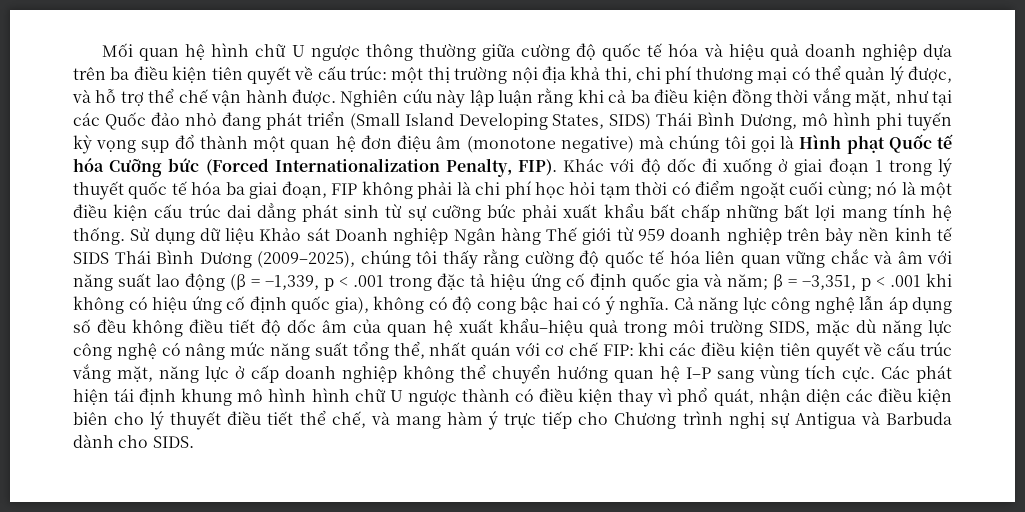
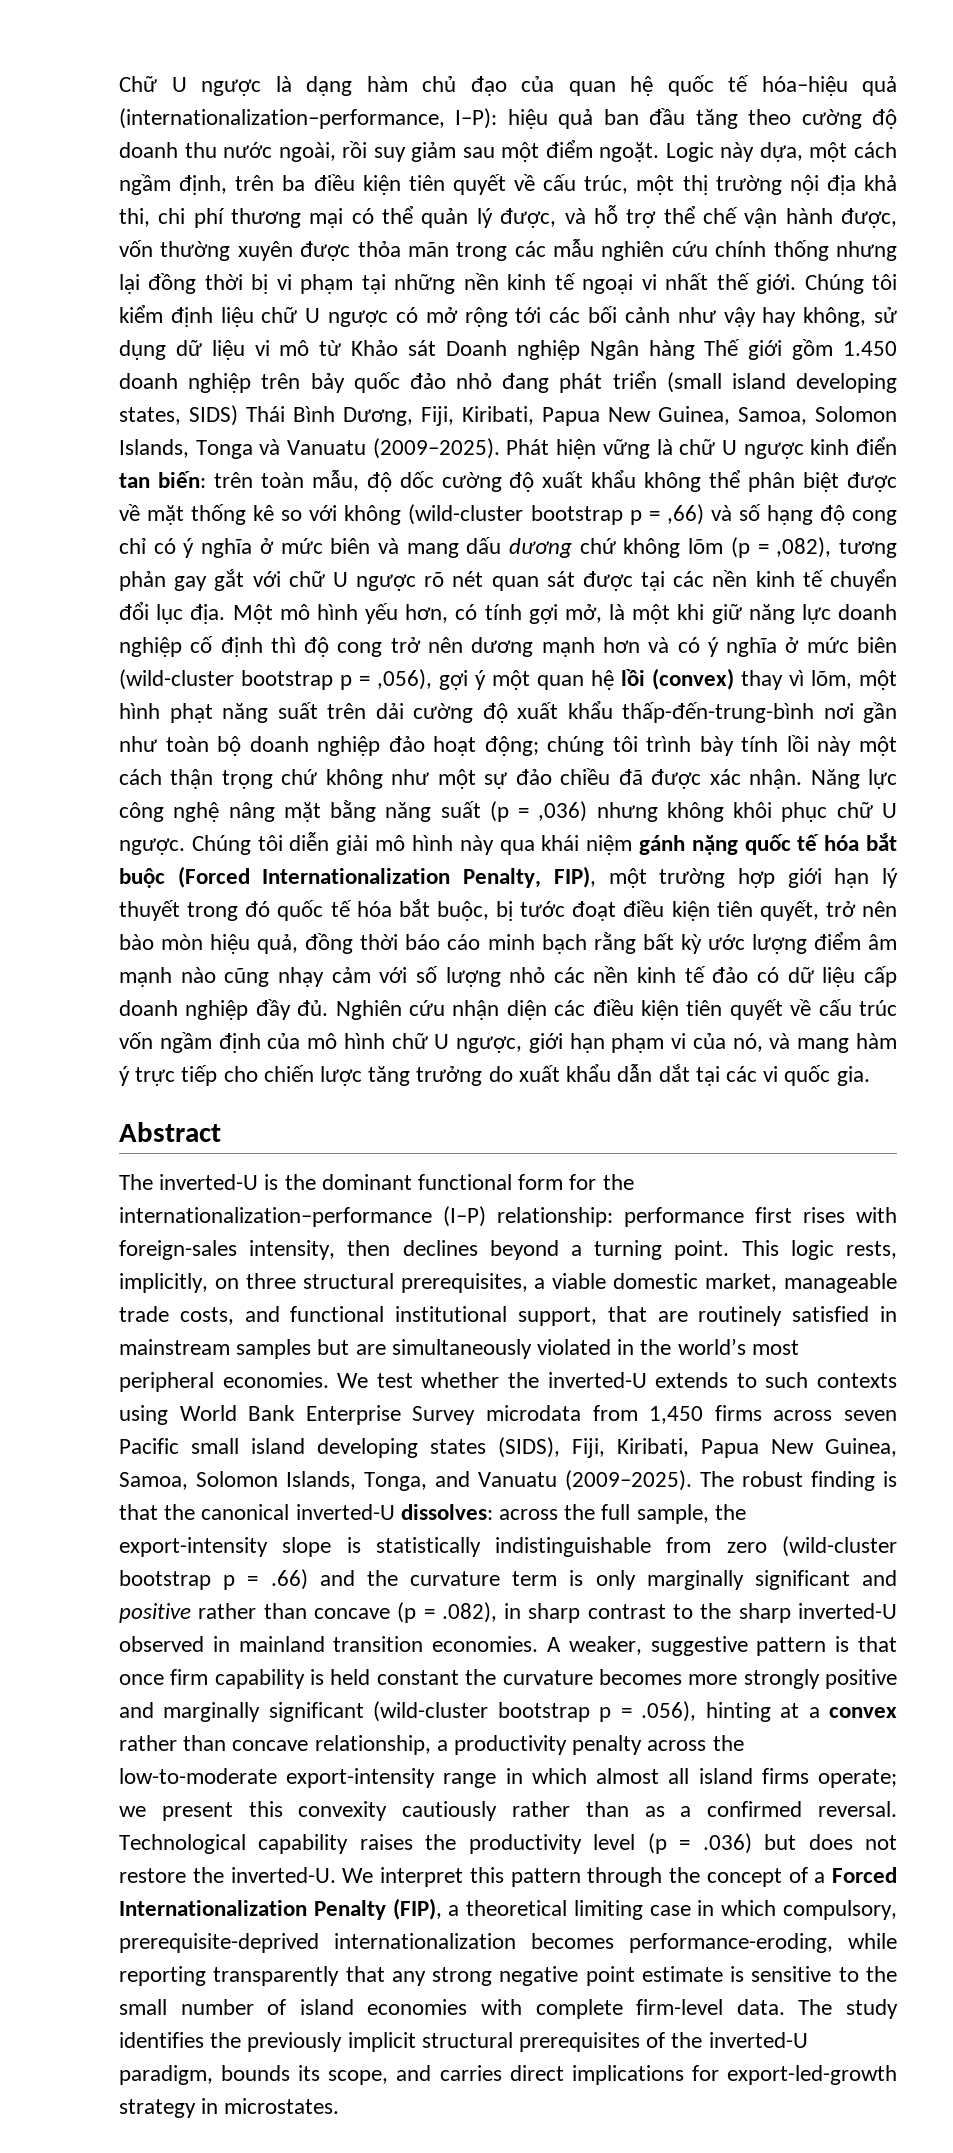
- Mối quan hệ hình chữ U ngược thông thường giữa cường độ quốc tế hóa và hiệu quả doanh nghiệp dựa trên ba điều kiện tiên quyết về cấu trúc: một thị trường nội địa khả thi, chi phí thương mại có thể quản lý được, và hỗ trợ thể chế vận hành được. Nghiên cứu này lập luận rằng khi cả ba điều kiện đồng thời vắng mặt, như tại các Quốc đảo nhỏ đang phát triển (Small Island Developing States, SIDS) Thái Bình Dương, mô hình phi tuyến kỳ vọng sụp đổ thành một quan hệ đơn điệu âm (monotone negative) mà chúng tôi gọi là Hình phạt Quốc tế hóa Cưỡng bức (Forced Internationalization Penalty, FIP). Khác với độ dốc đi xuống ở giai đoạn 1 trong lý thuyết quốc tế hóa ba giai đoạn, FIP không phải là chi phí học hỏi tạm thời có điểm ngoặt cuối cùng; nó là một điều kiện cấu trúc dai dẳng phát sinh từ sự cưỡng bức phải xuất khẩu bất chấp những bất lợi mang tính hệ thống. Sử dụng dữ liệu Khảo sát Doanh nghiệp Ngân hàng Thế giới từ 959 doanh nghiệp trên bảy nền kinh tế SIDS Thái Bình Dương (2009–2025), chúng tôi thấy rằng cường độ quốc tế hóa liên quan vững chắc và âm với năng suất lao động (β = −1,339, p < .001 trong đặc tả hiệu ứng cố định quốc gia và năm; β = −3,351, p < .001 khi không có hiệu ứng cố định quốc gia), không có độ cong bậc hai có ý nghĩa. Cả năng lực công nghệ lẫn áp dụng số đều không điều tiết độ dốc âm của quan hệ xuất khẩu–hiệu quả trong môi trường SIDS, mặc dù năng lực công nghệ có nâng mức năng suất tổng thể, nhất quán với cơ chế FIP: khi các điều kiện tiên quyết về cấu trúc vắng mặt, năng lực ở cấp doanh nghiệp không thể chuyển hướng quan hệ I–P sang vùng tích cực. Các phát hiện tái định khung mô hình hình chữ U ngược thành có điều kiện thay vì phổ quát, nhận diện các điều kiện biên cho lý thuyết điều tiết thể chế, và mang hàm ý trực tiếp cho Chương trình nghị sự Antigua và Barbuda dành cho SIDS.
+ Chữ U ngược là dạng hàm chủ đạo của quan hệ quốc tế hóa–hiệu quả (internationalization–performance, I–P): hiệu quả ban đầu tăng theo cường độ doanh thu nước ngoài, rồi suy giảm sau một điểm ngoặt. Logic này dựa, một cách ngầm định, trên ba điều kiện tiên quyết về cấu trúc, một thị trường nội địa khả thi, chi phí thương mại có thể quản lý được, và hỗ trợ thể chế vận hành được, vốn thường xuyên được thỏa mãn trong các mẫu nghiên cứu chính thống nhưng lại đồng thời bị vi phạm tại những nền kinh tế ngoại vi nhất thế giới. Chúng tôi kiểm định liệu chữ U ngược có mở rộng tới các bối cảnh như vậy hay không, sử dụng dữ liệu vi mô từ Khảo sát Doanh nghiệp Ngân hàng Thế giới gồm 1.450 doanh nghiệp trên bảy quốc đảo nhỏ đang phát triển (small island developing states, SIDS) Thái Bình Dương, Fiji, Kiribati, Papua New Guinea, Samoa, Solomon Islands, Tonga và Vanuatu (2009–2025). Phát hiện vững là chữ U ngược kinh điển tan biến: trên toàn mẫu, độ dốc cường độ xuất khẩu không thể phân biệt được về mặt thống kê so với không (wild-cluster bootstrap p = ,66) và số hạng độ cong chỉ có ý nghĩa ở mức biên và mang dấu dương chứ không lõm (p = ,082), tương phản gay gắt với chữ U ngược rõ nét quan sát được tại các nền kinh tế chuyển đổi lục địa. Một mô hình yếu hơn, có tính gợi mở, là một khi giữ năng lực doanh nghiệp cố định thì độ cong trở nên dương mạnh hơn và có ý nghĩa ở mức biên (wild-cluster bootstrap p = ,056), gợi ý một quan hệ lồi (convex) thay vì lõm, một hình phạt năng suất trên dải cường độ xuất khẩu thấp-đến-trung-bình nơi gần như toàn bộ doanh nghiệp đảo hoạt động; chúng tôi trình bày tính lồi này một cách thận trọng chứ không như một sự đảo chiều đã được xác nhận. Năng lực công nghệ nâng mặt bằng năng suất (p = ,036) nhưng không khôi phục chữ U ngược. Chúng tôi diễn giải mô hình này qua khái niệm gánh nặng quốc tế hóa bắt buộc (Forced Internationalization Penalty, FIP), một trường hợp giới hạn lý thuyết trong đó quốc tế hóa bắt buộc, bị tước đoạt điều kiện tiên quyết, trở nên bào mòn hiệu quả, đồng thời báo cáo minh bạch rằng bất kỳ ước lượng điểm âm mạnh nào cũng nhạy cảm với số lượng nhỏ các nền kinh tế đảo có dữ liệu cấp doanh nghiệp đầy đủ. Nghiên cứu nhận diện các điều kiện tiên quyết về cấu trúc vốn ngầm định của mô hình chữ U ngược, giới hạn phạm vi của nó, và mang hàm ý trực tiếp cho chiến lược tăng trưởng do xuất khẩu dẫn dắt tại các vi quốc gia.
+ Abstract
+ The inverted-U is the dominant functional form for the internationalization–performance (I–P) relationship: performance first rises with foreign-sales intensity, then declines beyond a turning point. This logic rests, implicitly, on three structural prerequisites, a viable domestic market, manageable trade costs, and functional institutional support, that are routinely satisfied in mainstream samples but are simultaneously violated in the world’s most peripheral economies. We test whether the inverted-U extends to such contexts using World Bank Enterprise Survey microdata from 1,450 firms across seven Pacific small island developing states (SIDS), Fiji, Kiribati, Papua New Guinea, Samoa, Solomon Islands, Tonga, and Vanuatu (2009–2025). The robust finding is that the canonical inverted-U dissolves: across the full sample, the export-intensity slope is statistically indistinguishable from zero (wild-cluster bootstrap p = .66) and the curvature term is only marginally significant and positive rather than concave (p = .082), in sharp contrast to the sharp inverted-U observed in mainland transition economies. A weaker, suggestive pattern is that once firm capability is held constant the curvature becomes more strongly positive and marginally significant (wild-cluster bootstrap p = .056), hinting at a convex rather than concave relationship, a productivity penalty across the low-to-moderate export-intensity range in which almost all island firms operate; we present this convexity cautiously rather than as a confirmed reversal. Technological capability raises the productivity level (p = .036) but does not restore the inverted-U. We interpret this pattern through the concept of a Forced Internationalization Penalty (FIP), a theoretical limiting case in which compulsory, prerequisite-deprived internationalization becomes performance-eroding, while reporting transparently that any strong negative point estimate is sensitive to the small number of island economies with complete firm-level data. The study identifies the previously implicit structural prerequisites of the inverted-U paradigm, bounds its scope, and carries direct implications for export-led-growth strategy in microstates.

